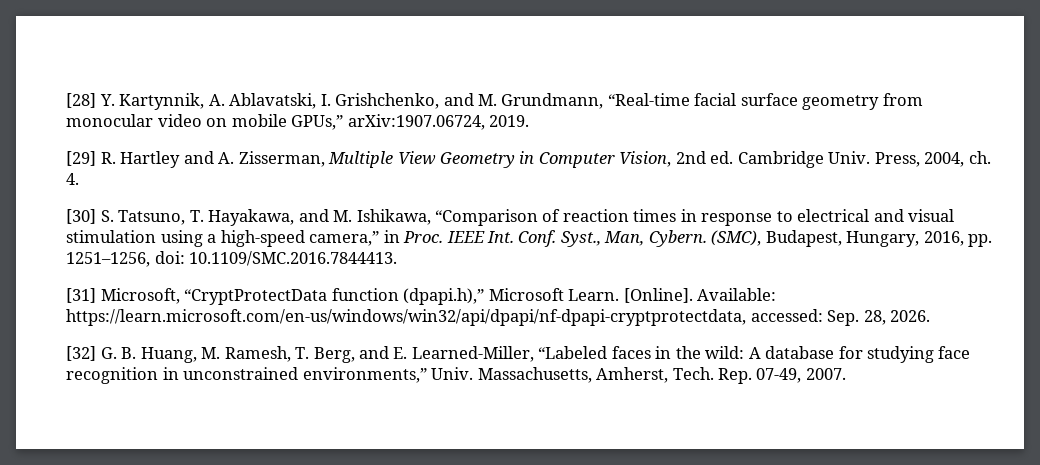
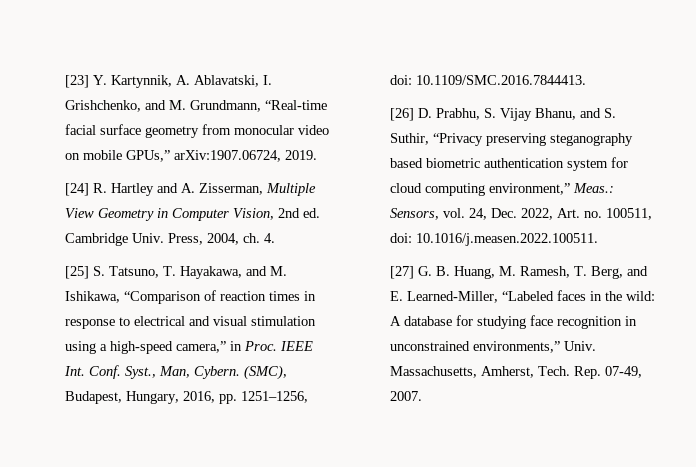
- [28] Y. Kartynnik, A. Ablavatski, I. Grishchenko, and M. Grundmann, “Real-time facial surface geometry from monocular video on mobile GPUs,” arXiv:1907.06724, 2019.
+ [23] Y. Kartynnik, A. Ablavatski, I. Grishchenko, and M. Grundmann, “Real-time facial surface geometry from monocular video on mobile GPUs,” arXiv:1907.06724, 2019.
- [29] R. Hartley and A. Zisserman, Multiple View Geometry in Computer Vision, 2nd ed. Cambridge Univ.
+ [24] R. Hartley and A. Zisserman, Multiple View Geometry in Computer Vision, 2nd ed. Cambridge Univ.
- [30] S. Tatsuno, T. Hayakawa, and M. Ishikawa, “Comparison of reaction times in response to electrical and visual stimulation using a high-speed camera,” in Proc.
+ [25] S. Tatsuno, T. Hayakawa, and M. Ishikawa, “Comparison of reaction times in response to electrical and visual stimulation using a high-speed camera,” in Proc.
- [31] Microsoft, “CryptProtectData function (dpapi.h),” Microsoft Learn. [Online]. Available: https://learn.microsoft.com/en-us/windows/win32/api/dpapi/nf-dpapi-cryptprotectdata, accessed: Sep. 28, 2026.
- [32] G. B. Huang, M. Ramesh, T. Berg, and E. Learned-Miller, “Labeled faces in the wild: A database for studying face recognition in unconstrained environments,” Univ.
+ [26] D. Prabhu, S. Vijay Bhanu, and S. Suthir, “Privacy preserving steganography based biometric authentication system for cloud computing environment,” Meas.: Sensors, vol. 24, Dec. 2022, Art. no. 100511, doi: 10.1016/j.measen.2022.100511.
+ [27] G. B. Huang, M. Ramesh, T. Berg, and E. Learned-Miller, “Labeled faces in the wild: A database for studying face recognition in unconstrained environments,” Univ.

